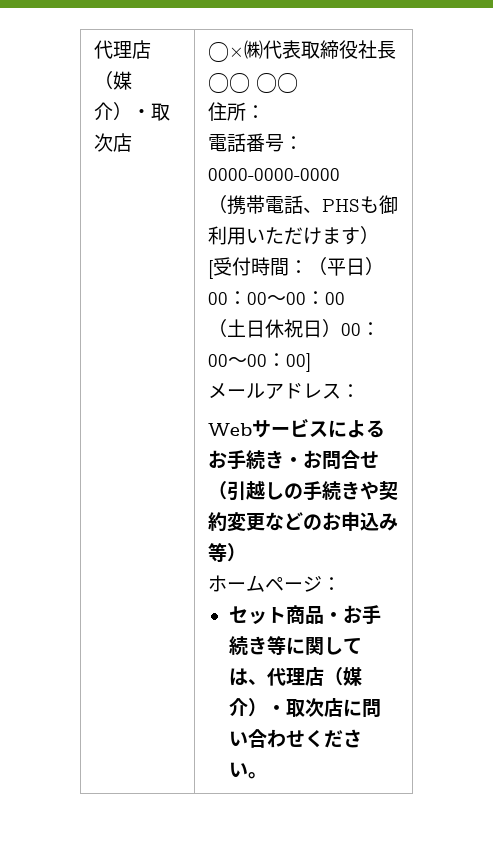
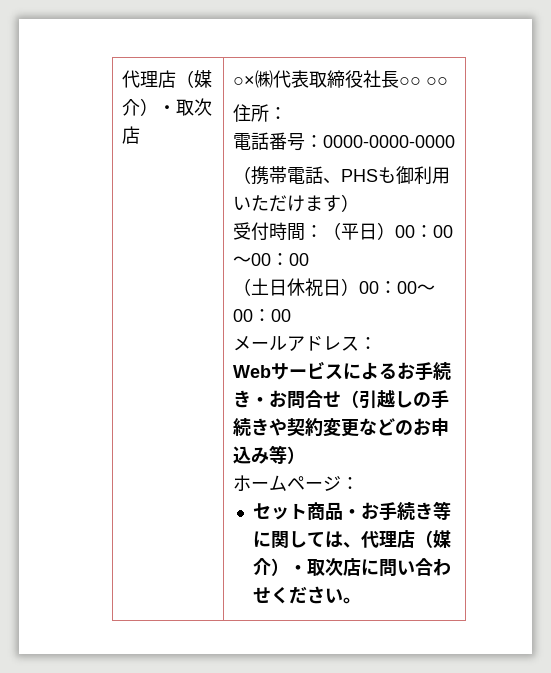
- [受付時間：（平日）00：00～00：00
+ 受付時間：（平日）00：00～00：00
- （土日休祝日）00：00～00：00]
+ （土日休祝日）00：00～00：00

